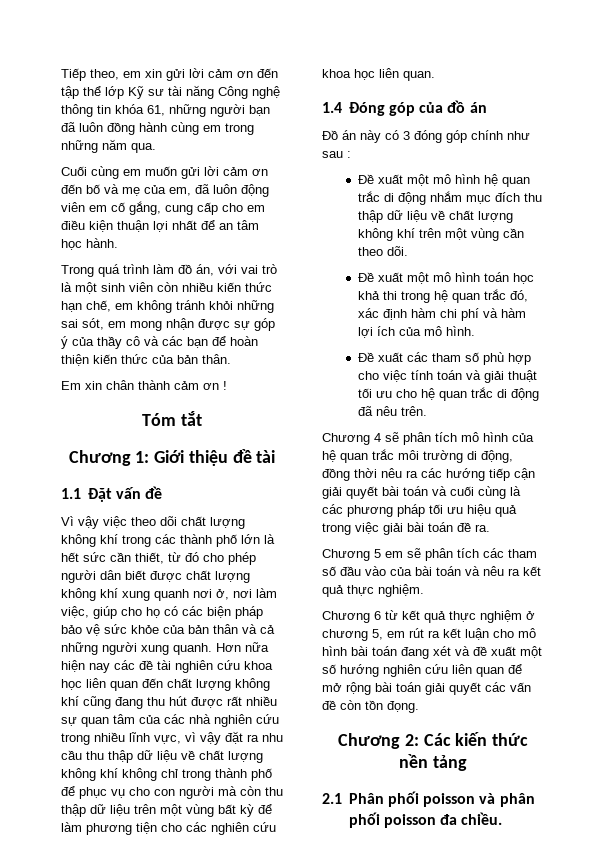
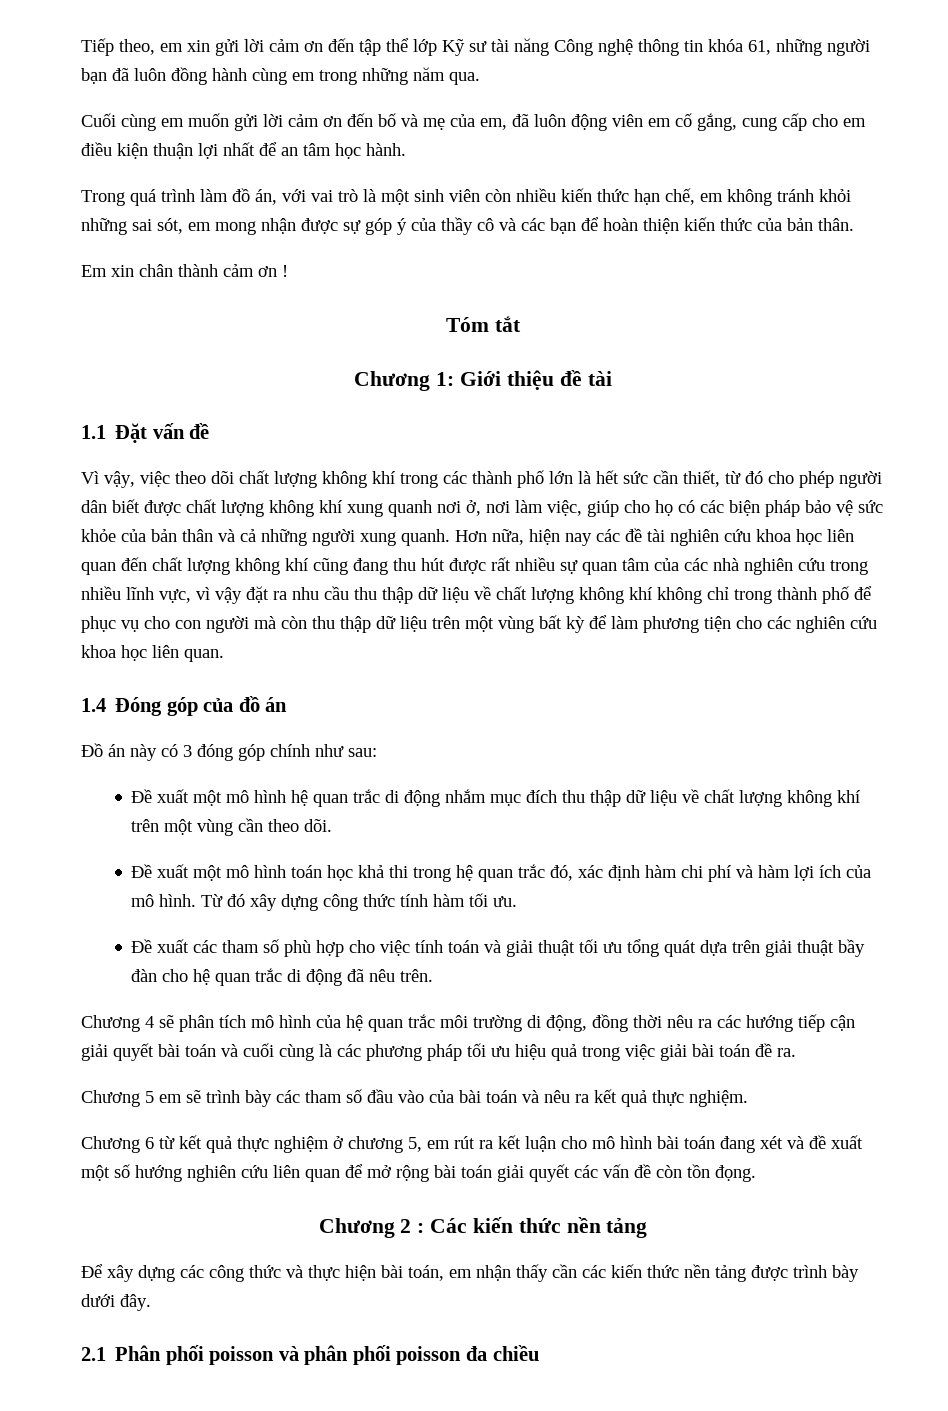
- Vì vậy việc theo dõi chất lượng không khí trong các thành phố lớn là hết sức cần thiết, từ đó cho phép người dân biết được chất lượng không khí xung quanh nơi ở, nơi làm việc, giúp cho họ có các biện pháp bảo vệ sức khỏe của bản thân và cả những người xung quanh.
+ Vì vậy, việc theo dõi chất lượng không khí trong các thành phố lớn là hết sức cần thiết, từ đó cho phép người dân biết được chất lượng không khí xung quanh nơi ở, nơi làm việc, giúp cho họ có các biện pháp bảo vệ sức khỏe của bản thân và cả những người xung quanh.
- Hơn nữa hiện nay các đề tài nghiên cứu khoa học liên quan đến chất lượng không khí cũng đang thu hút được rất nhiều sự quan tâm của các nhà nghiên cứu trong nhiều lĩnh vực, vì vậy đặt ra nhu cầu thu thập dữ liệu về chất lượng không khí không chỉ trong thành phố để phục vụ cho con người mà còn thu thập dữ liệu trên một vùng bất kỳ để làm phương tiện cho các nghiên cứu khoa học liên quan.
+ Hơn nữa, hiện nay các đề tài nghiên cứu khoa học liên quan đến chất lượng không khí cũng đang thu hút được rất nhiều sự quan tâm của các nhà nghiên cứu trong nhiều lĩnh vực, vì vậy đặt ra nhu cầu thu thập dữ liệu về chất lượng không khí không chỉ trong thành phố để phục vụ cho con người mà còn thu thập dữ liệu trên một vùng bất kỳ để làm phương tiện cho các nghiên cứu khoa học liên quan.
- Đồ án này có 3 đóng góp chính như sau :
+ Đồ án này có 3 đóng góp chính như sau:
+ Từ đó xây dựng công thức tính hàm tối ưu.
- Đề xuất các tham số phù hợp cho việc tính toán và giải thuật tối ưu cho hệ quan trắc di động đã nêu trên.
+ Đề xuất các tham số phù hợp cho việc tính toán và giải thuật tối ưu tổng quát dựa trên giải thuật bầy đàn cho hệ quan trắc di động đã nêu trên.
- Chương 5 em sẽ phân tích các tham số đầu vào của bài toán và nêu ra kết quả thực nghiệm.
+ Chương 5 em sẽ trình bày các tham số đầu vào của bài toán và nêu ra kết quả thực nghiệm.
- Chương 2: Các kiến thức nền tảng
+ Chương 2 : Các kiến thức nền tảng
+ Để xây dựng các công thức và thực hiện bài toán, em nhận thấy cần các kiến thức nền tảng được trình bày dưới đây.
- 2.1 Phân phối poisson và phân phối poisson đa chiều.
+ 2.1 Phân phối poisson và phân phối poisson đa chiều

